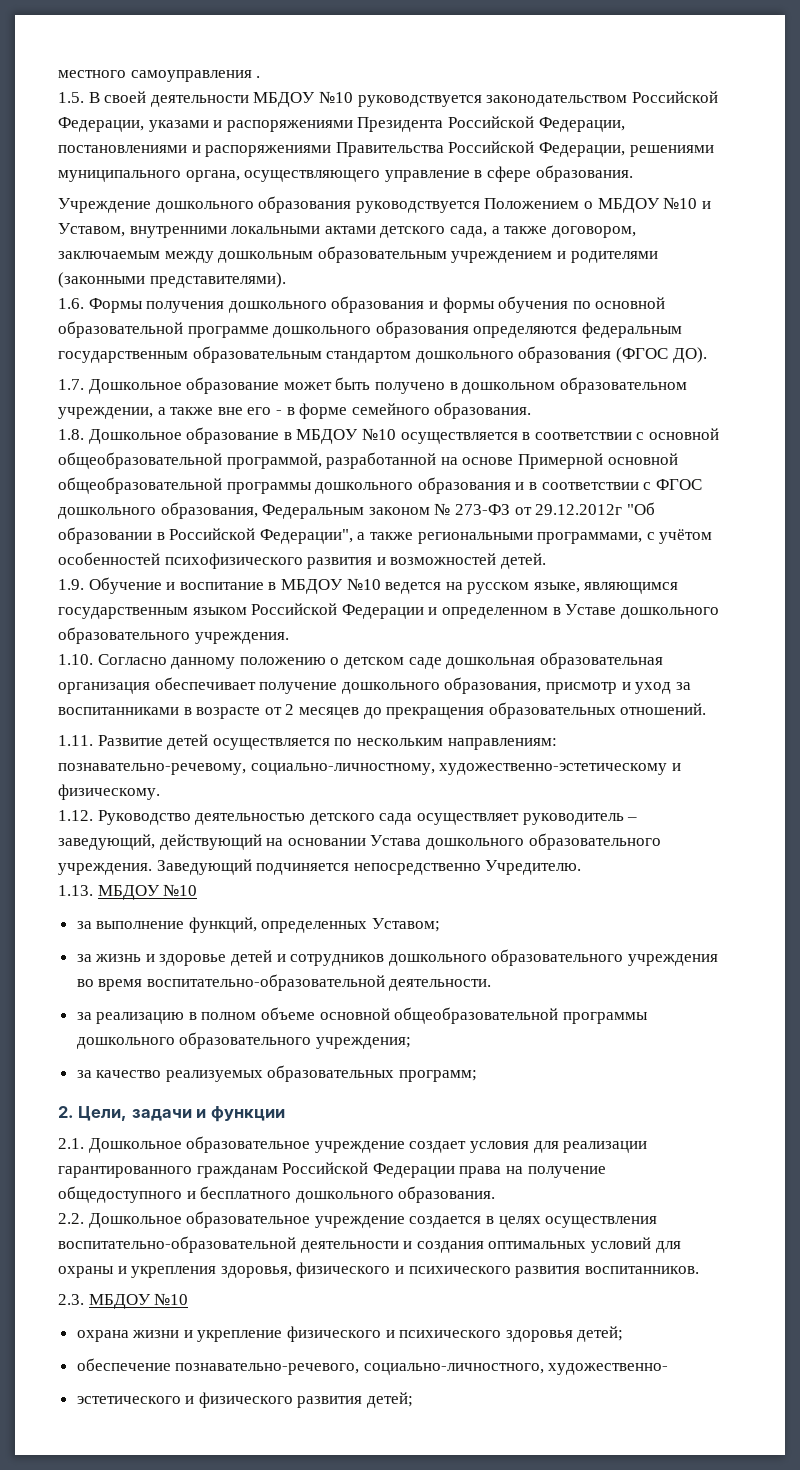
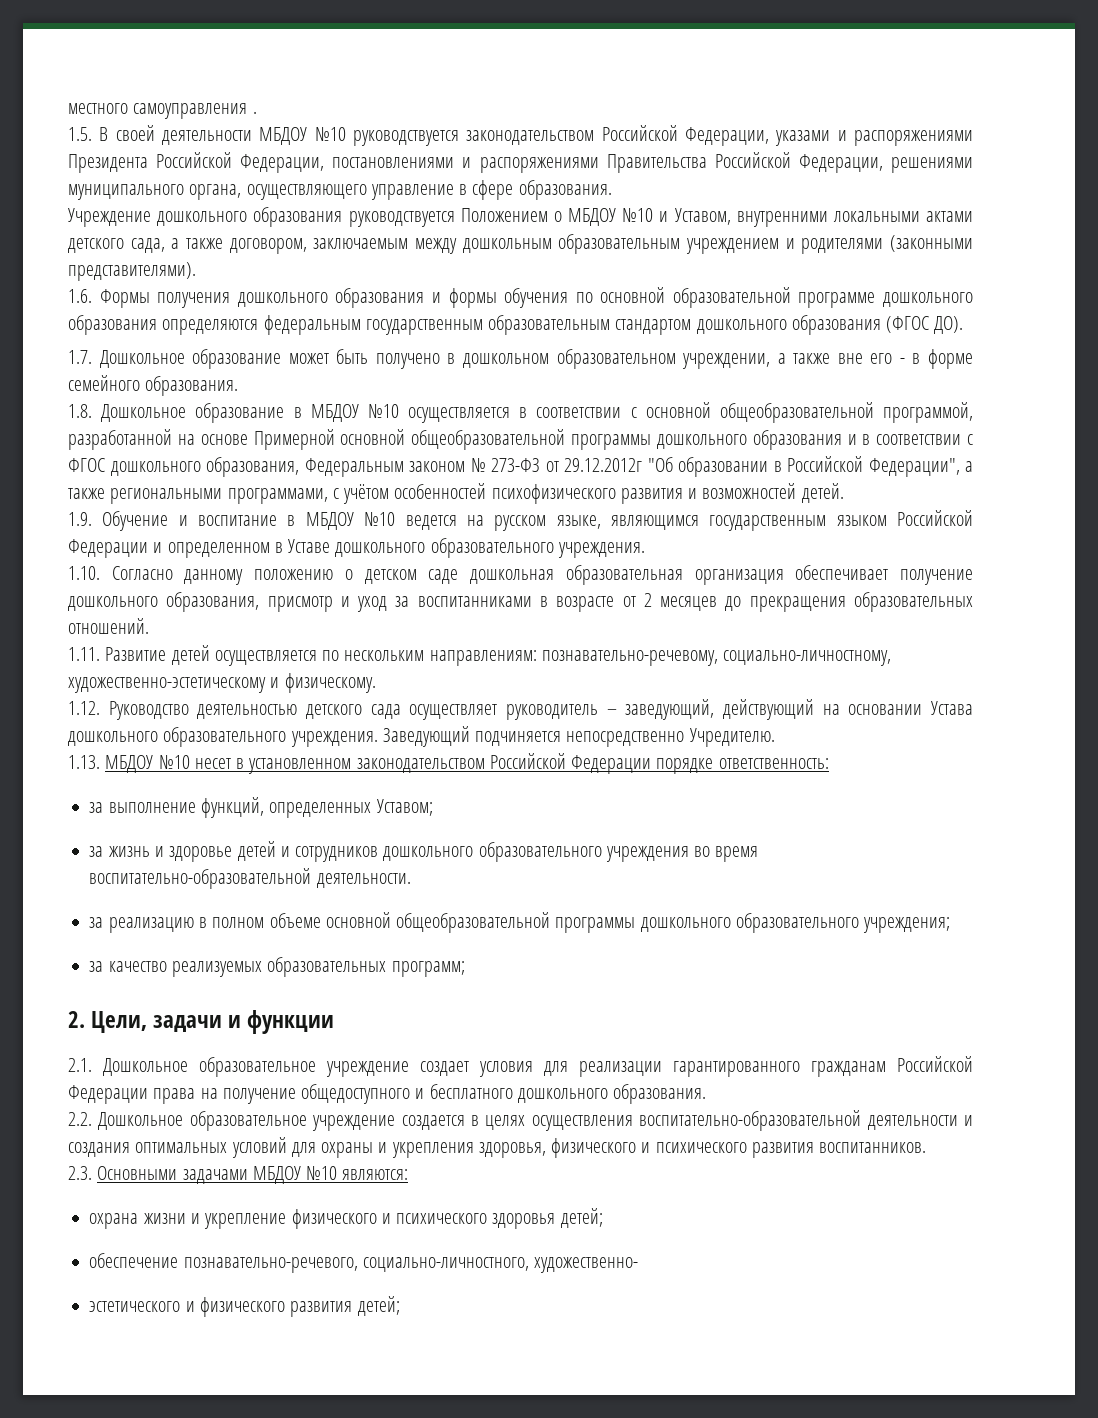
- 1.13. МБДОУ №10
+ 1.13. МБДОУ №10 несет в установленном законодательством Российской Федерации порядке ответственность:
- 2.3. МБДОУ №10
+ 2.3. Основными задачами МБДОУ №10 являются:

